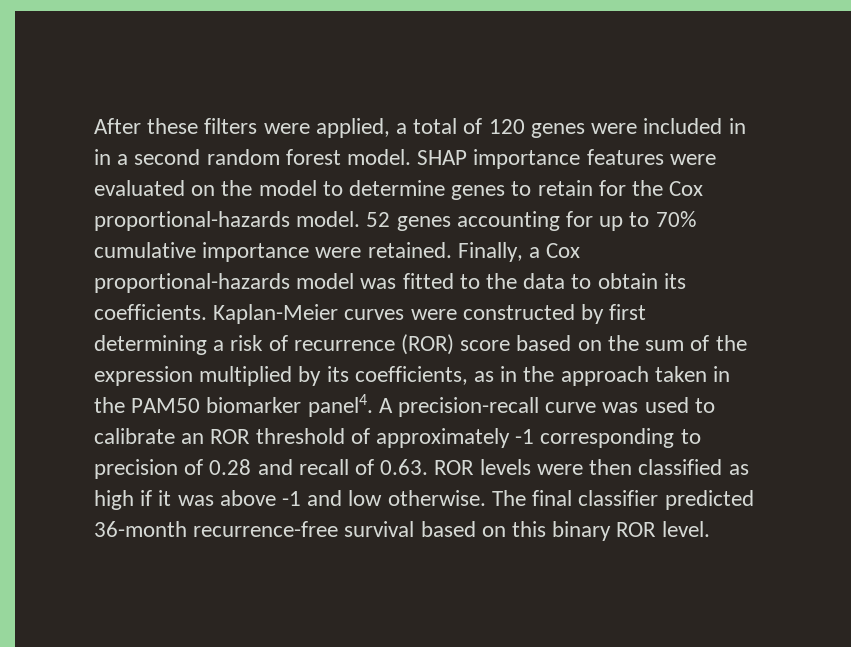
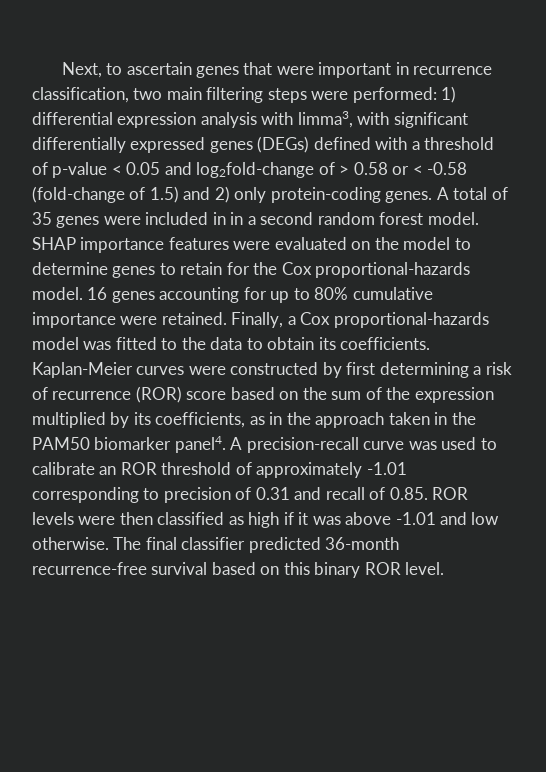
- After these filters were applied, a total of 120 genes were included in in a second random forest model.
+ Next, to ascertain genes that were important in recurrence classification, two main filtering steps were performed: 1) differential expression analysis with limma3, with significant differentially expressed genes (DEGs) defined with a threshold of p-value < 0.05 and log2fold-change of > 0.58 or < -0.58 (fold-change of 1.5) and 2) only protein-coding genes. A total of 35 genes were included in in a second random forest model.
- 52 genes accounting for up to 70% cumulative importance were retained.
+ 16 genes accounting for up to 80% cumulative importance were retained.
- A precision-recall curve was used to calibrate an ROR threshold of approximately -1 corresponding to precision of 0.28 and recall of 0.63. ROR levels were then classified as high if it was above -1 and low otherwise.
+ A precision-recall curve was used to calibrate an ROR threshold of approximately -1.01 corresponding to precision of 0.31 and recall of 0.85. ROR levels were then classified as high if it was above -1.01 and low otherwise.

